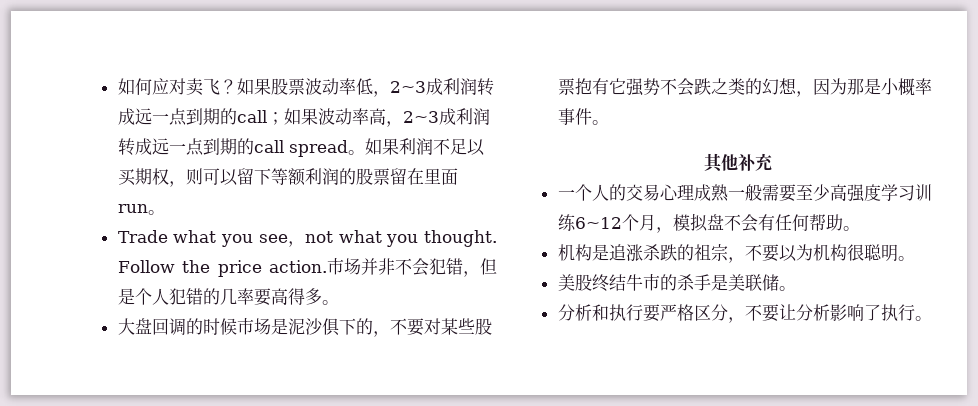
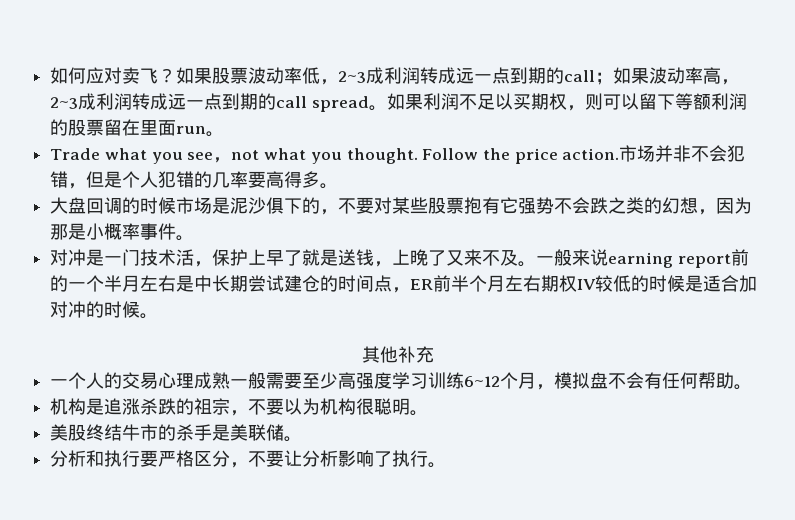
+ 对冲是一门技术活，保护上早了就是送钱，上晚了又来不及。一般来说earning report前的一个半月左右是中长期尝试建仓的时间点，ER前半个月左右期权IV较低的时候是适合加对冲的时候。

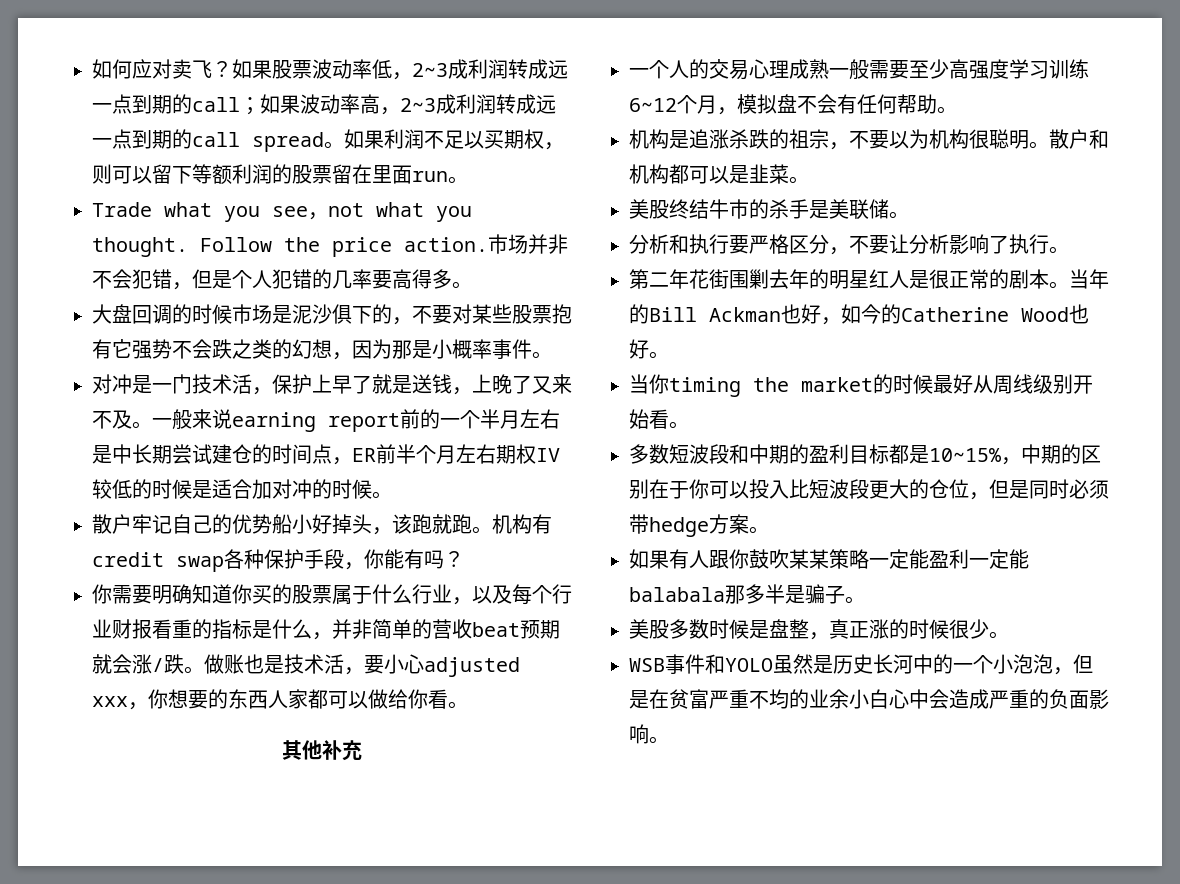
+ 散户牢记自己的优势船小好掉头，该跑就跑。机构有credit swap各种保护手段，你能有吗？
+ 你需要明确知道你买的股票属于什么行业，以及每个行业财报看重的指标是什么，并非简单的营收beat预期就会涨/跌。做账也是技术活，要小心adjusted xxx，你想要的东西人家都可以做给你看。
+ 散户和机构都可以是韭菜。
+ 第二年花街围剿去年的明星红人是很正常的剧本。当年的Bill Ackman也好，如今的Catherine Wood也好。
+ 当你timing the market的时候最好从周线级别开始看。
+ 多数短波段和中期的盈利目标都是10~15%，中期的区别在于你可以投入比短波段更大的仓位，但是同时必须带hedge方案。
+ 如果有人跟你鼓吹某某策略一定能盈利一定能balabala那多半是骗子。
+ 美股多数时候是盘整，真正涨的时候很少。
+ WSB事件和YOLO虽然是历史长河中的一个小泡泡，但是在贫富严重不均的业余小白心中会造成严重的负面影响。

